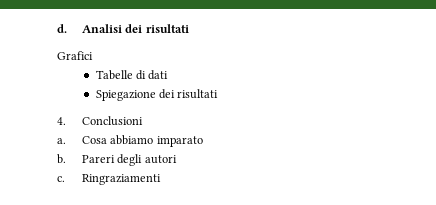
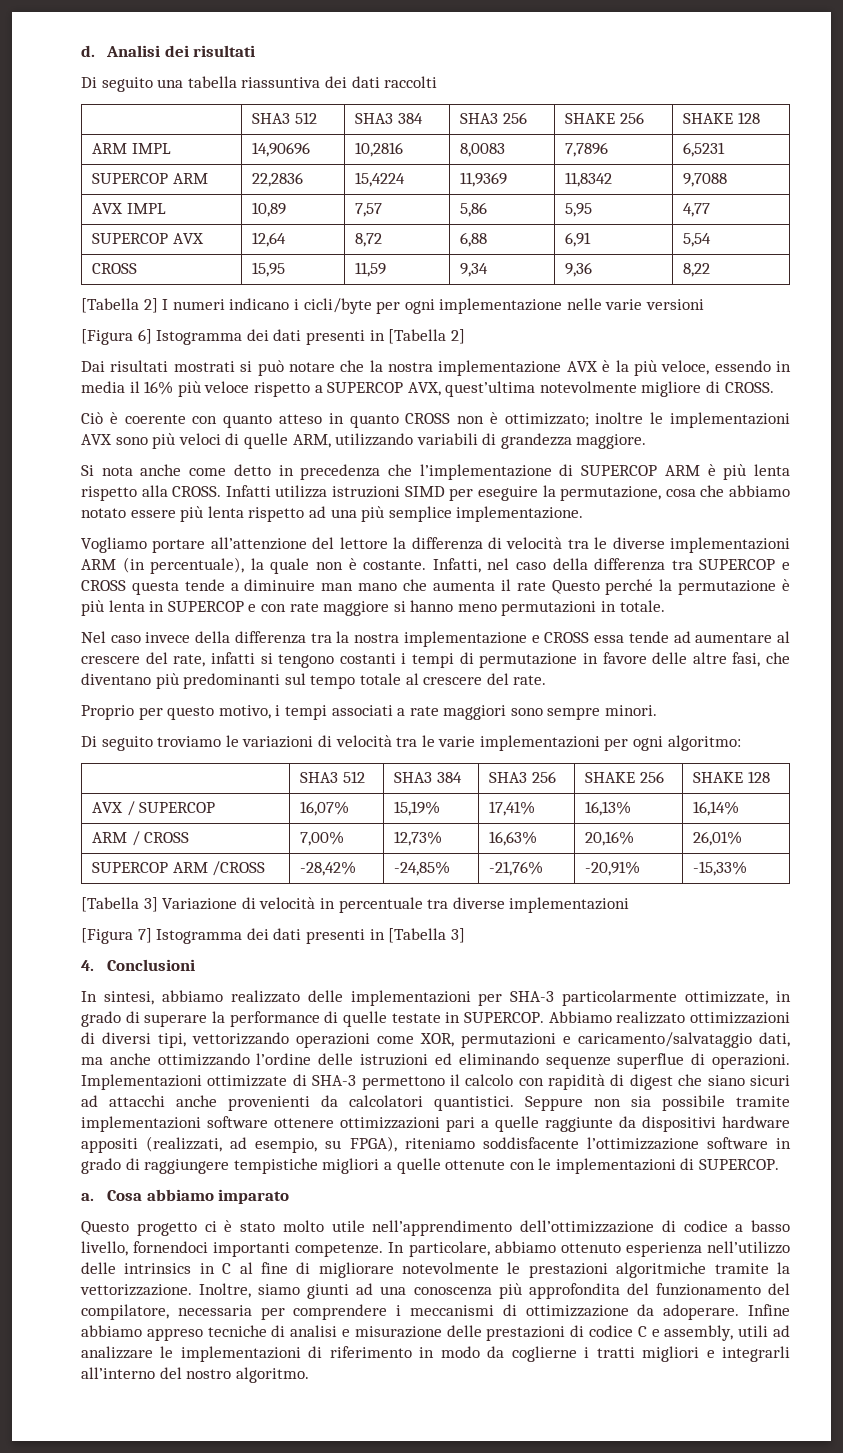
- Grafici
- Tabelle di dati
- Spiegazione dei risultati
+ Di seguito una tabella riassuntiva dei dati raccolti
+ | SHA3 512 | SHA3 384 | SHA3 256 | SHAKE 256 | SHAKE 128
+ ARM IMPL | 14,90696 | 10,2816 | 8,0083 | 7,7896 | 6,5231
+ SUPERCOP ARM | 22,2836 | 15,4224 | 11,9369 | 11,8342 | 9,7088
+ AVX IMPL | 10,89 | 7,57 | 5,86 | 5,95 | 4,77
+ SUPERCOP AVX | 12,64 | 8,72 | 6,88 | 6,91 | 5,54
+ CROSS | 15,95 | 11,59 | 9,34 | 9,36 | 8,22
+ [Tabella 2] I numeri indicano i cicli/byte per ogni implementazione nelle varie versioni
+ [Figura 6] Istogramma dei dati presenti in [Tabella 2]
+ Dai risultati mostrati si può notare che la nostra implementazione AVX è la più veloce, essendo in media il 16% più veloce rispetto a SUPERCOP AVX, quest’ultima notevolmente migliore di CROSS.
+ Ciò è coerente con quanto atteso in quanto CROSS non è ottimizzato; inoltre le implementazioni AVX sono più veloci di quelle ARM, utilizzando variabili di grandezza maggiore.
+ Si nota anche come detto in precedenza che l’implementazione di SUPERCOP ARM è più lenta rispetto alla CROSS. Infatti utilizza istruzioni SIMD per eseguire la permutazione, cosa che abbiamo notato essere più lenta rispetto ad una più semplice implementazione.
+ Vogliamo portare all’attenzione del lettore la differenza di velocità tra le diverse implementazioni ARM (in percentuale), la quale non è costante. Infatti, nel caso della differenza tra SUPERCOP e CROSS questa tende a diminuire man mano che aumenta il rate Questo perché la permutazione è più lenta in SUPERCOP e con rate maggiore si hanno meno permutazioni in totale.
+ Nel caso invece della differenza tra la nostra implementazione e CROSS essa tende ad aumentare al crescere del rate, infatti si tengono costanti i tempi di permutazione in favore delle altre fasi, che diventano più predominanti sul tempo totale al crescere del rate.
+ Proprio per questo motivo, i tempi associati a rate maggiori sono sempre minori.
+ Di seguito troviamo le variazioni di velocità tra le varie implementazioni per ogni algoritmo:
+ | SHA3 512 | SHA3 384 | SHA3 256 | SHAKE 256 | SHAKE 128
+ AVX / SUPERCOP | 16,07% | 15,19% | 17,41% | 16,13% | 16,14%
+ ARM / CROSS | 7,00% | 12,73% | 16,63% | 20,16% | 26,01%
+ SUPERCOP ARM /CROSS | -28,42% | -24,85% | -21,76% | -20,91% | -15,33%
+ [Tabella 3] Variazione di velocità in percentuale tra diverse implementazioni
+ [Figura 7] Istogramma dei dati presenti in [Tabella 3]
  4. Conclusioni
+ In sintesi, abbiamo realizzato delle implementazioni per SHA-3 particolarmente ottimizzate, in grado di superare la performance di quelle testate in SUPERCOP. Abbiamo realizzato ottimizzazioni di diversi tipi, vettorizzando operazioni come XOR, permutazioni e caricamento/salvataggio dati, ma anche ottimizzando l’ordine delle istruzioni ed eliminando sequenze superflue di operazioni. Implementazioni ottimizzate di SHA-3 permettono il calcolo con rapidità di digest che siano sicuri ad attacchi anche provenienti da calcolatori quantistici. Seppure non sia possibile tramite implementazioni software ottenere ottimizzazioni pari a quelle raggiunte da dispositivi hardware appositi (realizzati, ad esempio, su FPGA), riteniamo soddisfacente l’ottimizzazione software in grado di raggiungere tempistiche migliori a quelle ottenute con le implementazioni di SUPERCOP.
  a. Cosa abbiamo imparato
- b. Pareri degli autori
- c. Ringraziamenti
+ Questo progetto ci è stato molto utile nell’apprendimento dell’ottimizzazione di codice a basso livello, fornendoci importanti competenze. In particolare, abbiamo ottenuto esperienza nell’utilizzo delle intrinsics in C al fine di migliorare notevolmente le prestazioni algoritmiche tramite la vettorizzazione. Inoltre, siamo giunti ad una conoscenza più approfondita del funzionamento del compilatore, necessaria per comprendere i meccanismi di ottimizzazione da adoperare. Infine abbiamo appreso tecniche di analisi e misurazione delle prestazioni di codice C e assembly, utili ad analizzare le implementazioni di riferimento in modo da coglierne i tratti migliori e integrarli all’interno del nostro algoritmo.

